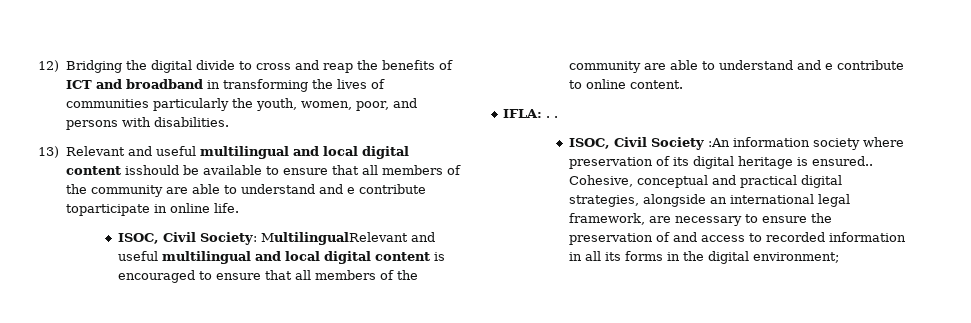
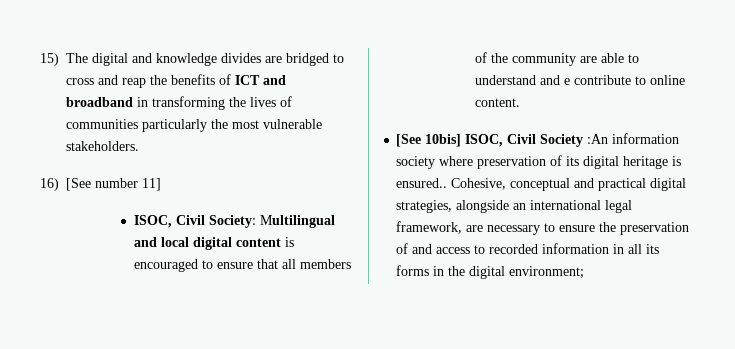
- 12) Bridging the digital divide to cross and reap the benefits of ICT and broadband in transforming the lives of communities particularly the youth, women, poor, and persons with disabilities.
- 13) Relevant and useful multilingual and local digital content isshould be available to ensure that all members of the community are able to understand and e contribute toparticipate in online life.
+ 15) The digital and knowledge divides are bridged to cross and reap the benefits of ICT and broadband in transforming the lives of communities particularly the most vulnerable stakeholders.
+ 16) [See number 11]
- ISOC, Civil Society: MultilingualRelevant and useful multilingual and local digital content is encouraged to ensure that all members of the community are able to understand and e contribute to online content.
+ ISOC, Civil Society: Multilingual and local digital content is encouraged to ensure that all members of the community are able to understand and e contribute to online content.
- IFLA: . .
- ISOC, Civil Society :An information society where preservation of its digital heritage is ensured..
+ [See 10bis] ISOC, Civil Society :An information society where preservation of its digital heritage is ensured..

